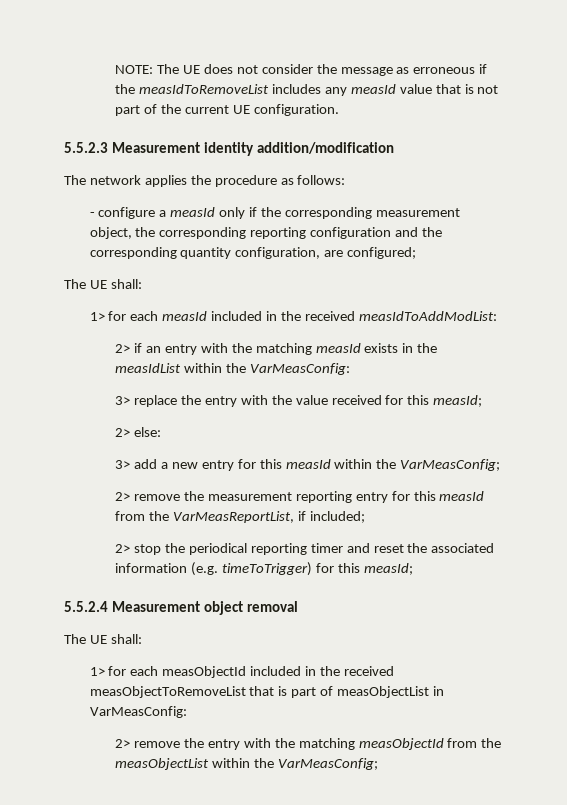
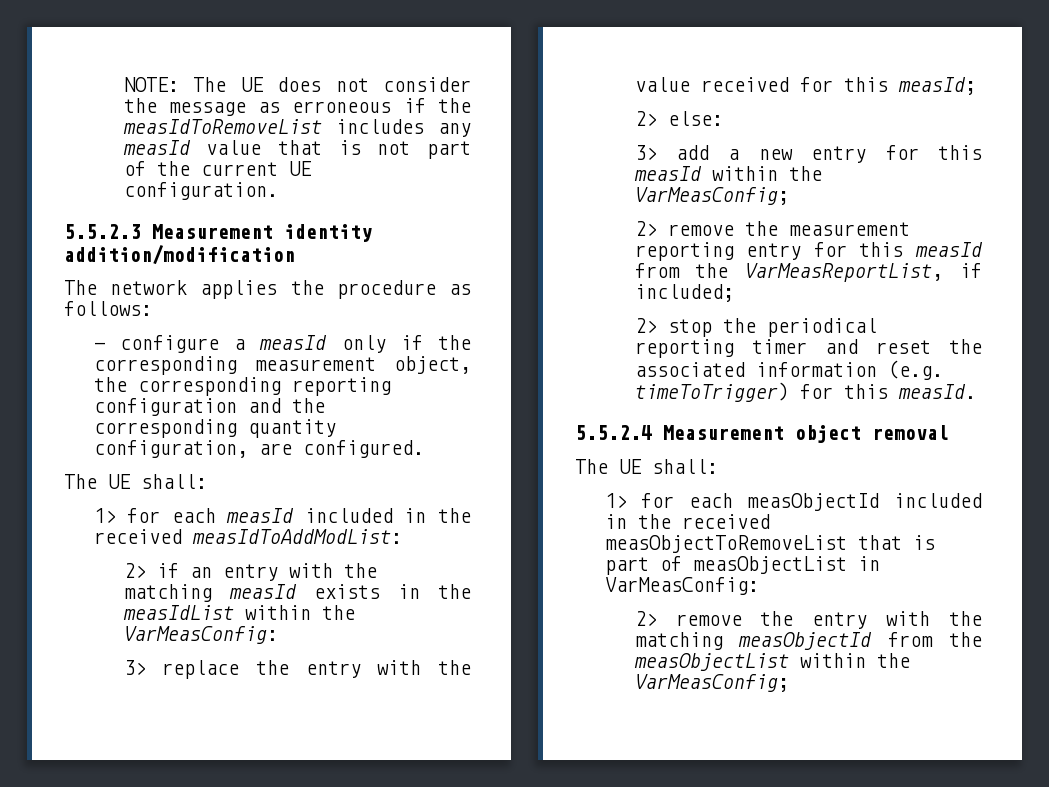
- - configure a measId only if the corresponding measurement object, the corresponding reporting configuration and the corresponding quantity configuration, are configured;
+ - configure a measId only if the corresponding measurement object, the corresponding reporting configuration and the corresponding quantity configuration, are configured.
- 2> stop the periodical reporting timer and reset the associated information (e.g. timeToTrigger) for this measId;
+ 2> stop the periodical reporting timer and reset the associated information (e.g. timeToTrigger) for this measId.

